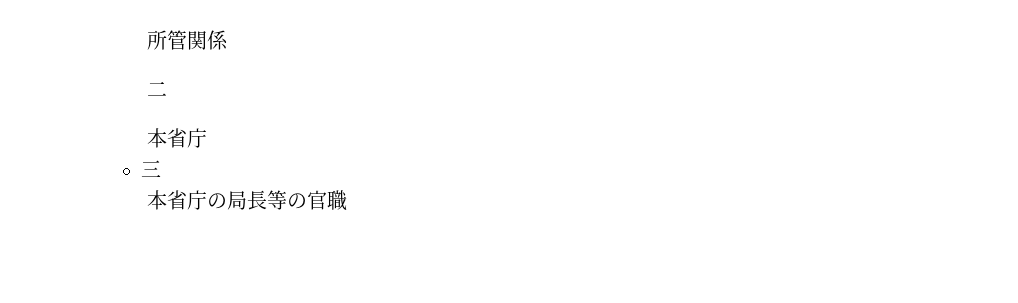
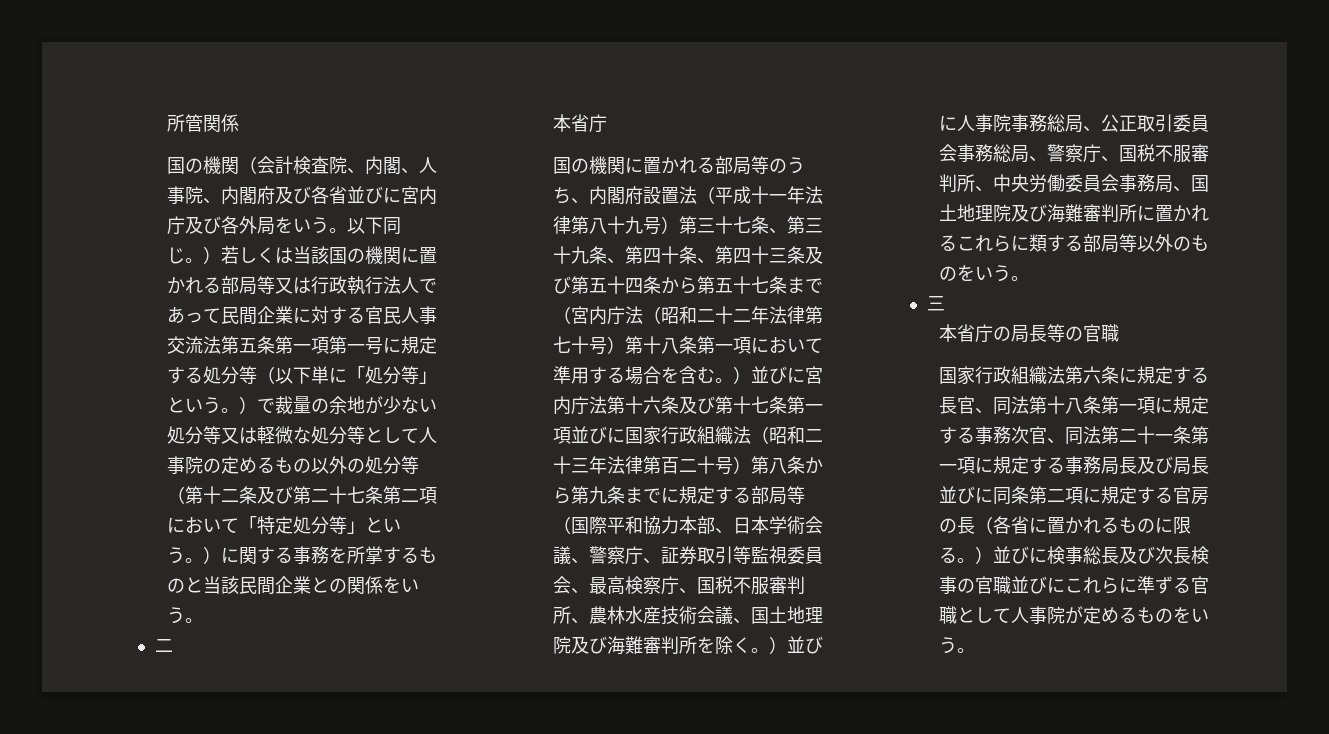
+ 国の機関（会計検査院、内閣、人事院、内閣府及び各省並びに宮内庁及び各外局をいう。以下同じ。）若しくは当該国の機関に置かれる部局等又は行政執行法人であって民間企業に対する官民人事交流法第五条第一項第一号に規定する処分等（以下単に「処分等」という。）で裁量の余地が少ない処分等又は軽微な処分等として人事院の定めるもの以外の処分等（第十二条及び第二十七条第二項において「特定処分等」という。）に関する事務を所掌するものと当該民間企業との関係をいう。
  二
  本省庁
+ 国の機関に置かれる部局等のうち、内閣府設置法（平成十一年法律第八十九号）第三十七条、第三十九条、第四十条、第四十三条及び第五十四条から第五十七条まで（宮内庁法（昭和二十二年法律第七十号）第十八条第一項において準用する場合を含む。）並びに宮内庁法第十六条及び第十七条第一項並びに国家行政組織法（昭和二十三年法律第百二十号）第八条から第九条までに規定する部局等（国際平和協力本部、日本学術会議、警察庁、証券取引等監視委員会、最高検察庁、国税不服審判所、農林水産技術会議、国土地理院及び海難審判所を除く。）並びに人事院事務総局、公正取引委員会事務総局、警察庁、国税不服審判所、中央労働委員会事務局、国土地理院及び海難審判所に置かれるこれらに類する部局等以外のものをいう。
+ 国家行政組織法第六条に規定する長官、同法第十八条第一項に規定する事務次官、同法第二十一条第一項に規定する事務局長及び局長並びに同条第二項に規定する官房の長（各省に置かれるものに限る。）並びに検事総長及び次長検事の官職並びにこれらに準ずる官職として人事院が定めるものをいう。

